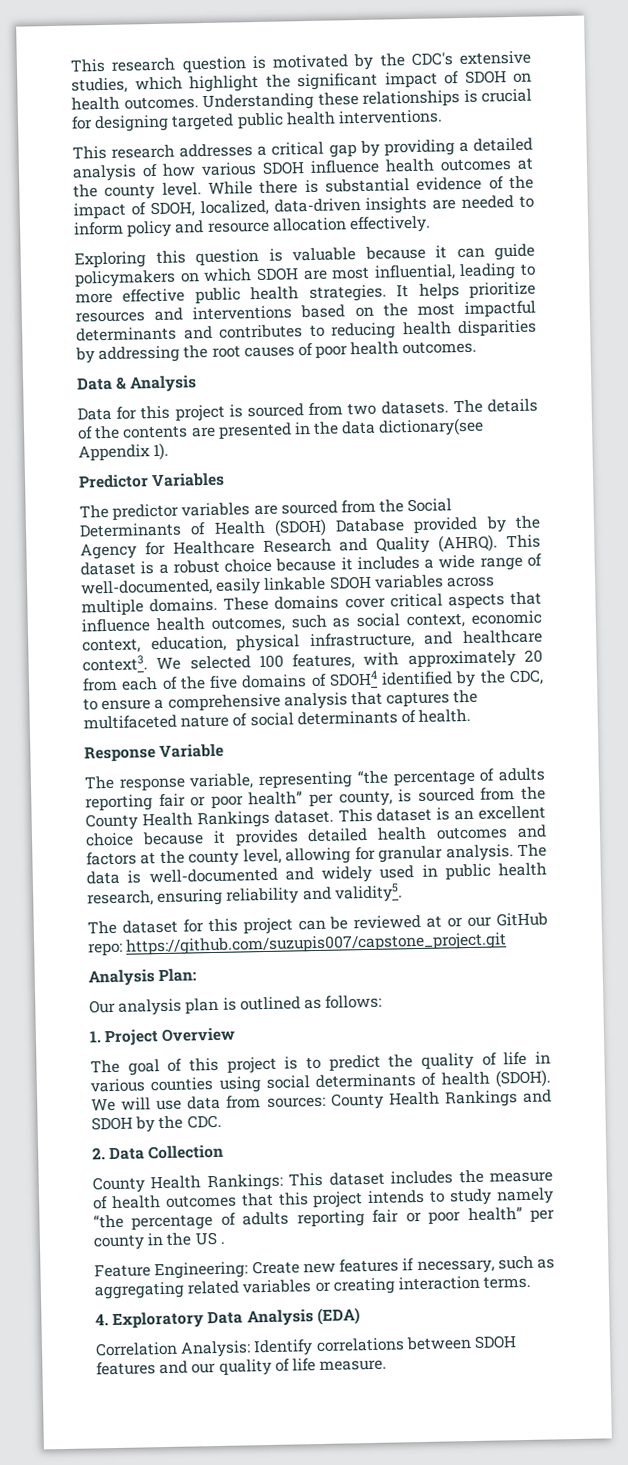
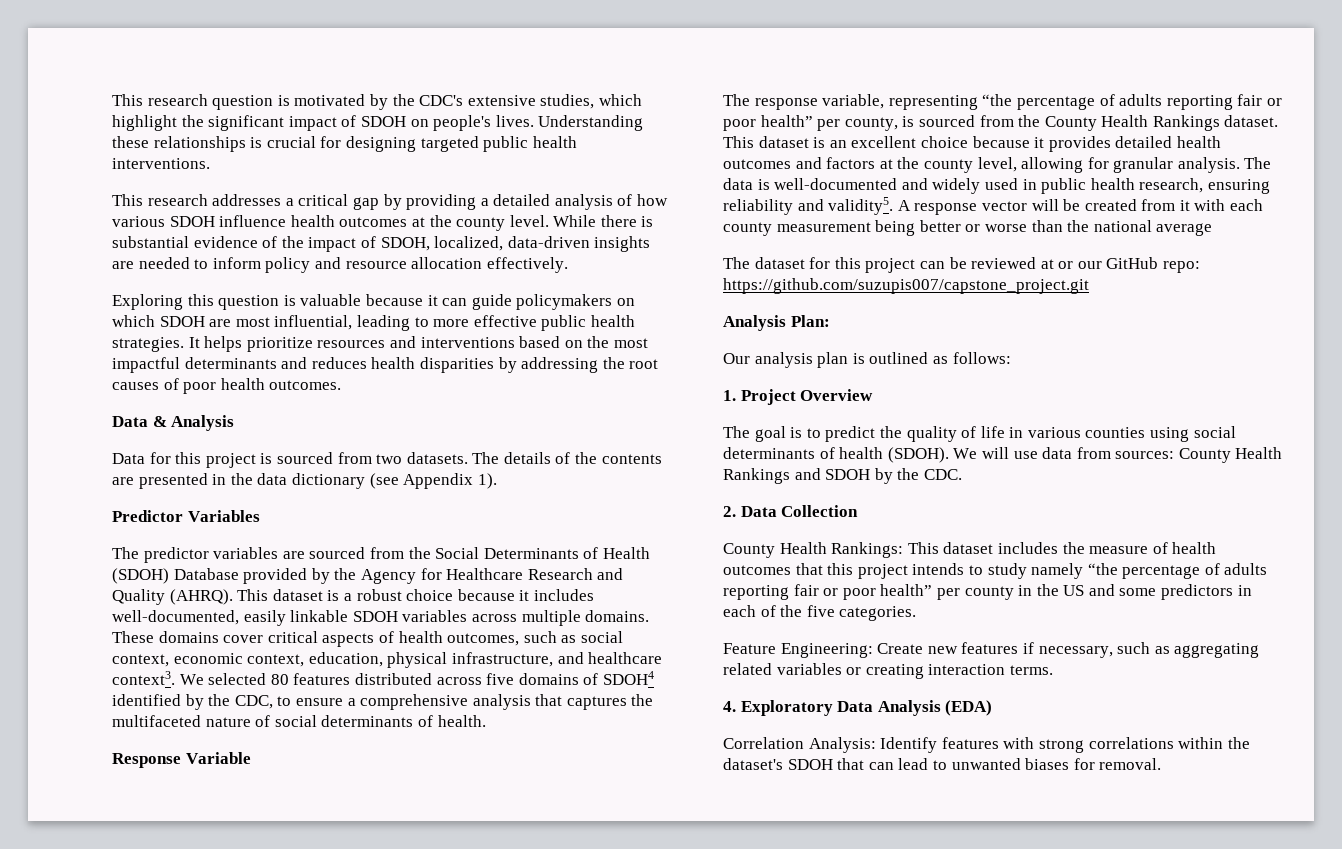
- This research question is motivated by the CDC's extensive studies, which highlight the significant impact of SDOH on health outcomes.
+ This research question is motivated by the CDC's extensive studies, which highlight the significant impact of SDOH on people's lives.
- It helps prioritize resources and interventions based on the most impactful determinants and contributes to reducing health disparities by addressing the root causes of poor health outcomes.
+ It helps prioritize resources and interventions based on the most impactful determinants and reduces health disparities by addressing the root causes of poor health outcomes.
- The details of the contents are presented in the data dictionary(see Appendix 1).
+ The details of the contents are presented in the data dictionary (see Appendix 1).
- This dataset is a robust choice because it includes a wide range of well-documented, easily linkable SDOH variables across multiple domains.
+ This dataset is a robust choice because it includes well-documented, easily linkable SDOH variables across multiple domains.
- These domains cover critical aspects that influence health outcomes, such as social context, economic context, education, physical infrastructure, and healthcare context3.
+ These domains cover critical aspects of health outcomes, such as social context, economic context, education, physical infrastructure, and healthcare context3.
- We selected 100 features, with approximately 20 from each of the five domains of SDOH4 identified by the CDC, to ensure a comprehensive analysis that captures the multifaceted nature of social determinants of health.
+ We selected 80 features distributed across five domains of SDOH4 identified by the CDC, to ensure a comprehensive analysis that captures the multifaceted nature of social determinants of health.
+ A response vector will be created from it with each county measurement being better or worse than the national average
- The goal of this project is to predict the quality of life in various counties using social determinants of health (SDOH).
+ The goal is to predict the quality of life in various counties using social determinants of health (SDOH).
- County Health Rankings: This dataset includes the measure of health outcomes that this project intends to study namely “the percentage of adults reporting fair or poor health” per county in the US .
+ County Health Rankings: This dataset includes the measure of health outcomes that this project intends to study namely “the percentage of adults reporting fair or poor health” per county in the US and some predictors in each of the five categories.
- Correlation Analysis: Identify correlations between SDOH features and our quality of life measure.
+ Correlation Analysis: Identify features with strong correlations within the dataset's SDOH that can lead to unwanted biases for removal.

